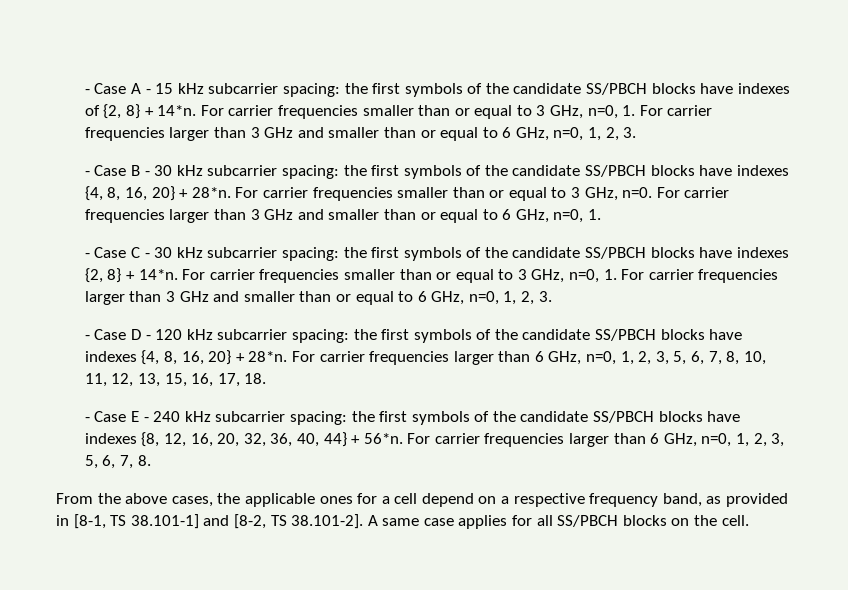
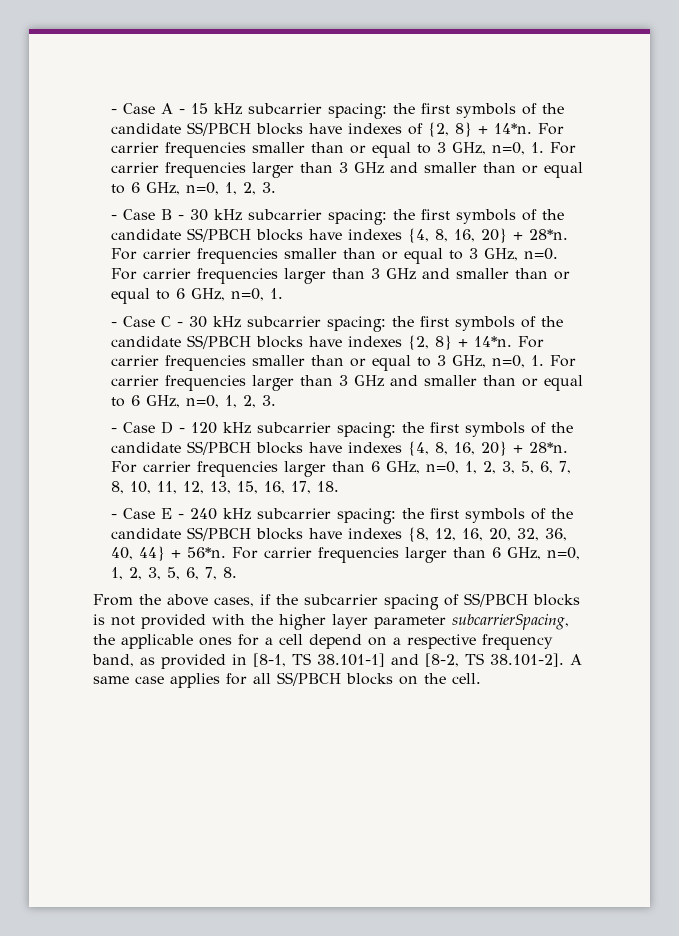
- From the above cases, the applicable ones for a cell depend on a respective frequency band, as provided in [8-1, TS 38.101-1] and [8-2, TS 38.101-2]. A same case applies for all SS/PBCH blocks on the cell.
+ From the above cases, if the subcarrier spacing of SS/PBCH blocks is not provided with the higher layer parameter subcarrierSpacing, the applicable ones for a cell depend on a respective frequency band, as provided in [8-1, TS 38.101-1] and [8-2, TS 38.101-2]. A same case applies for all SS/PBCH blocks on the cell.

